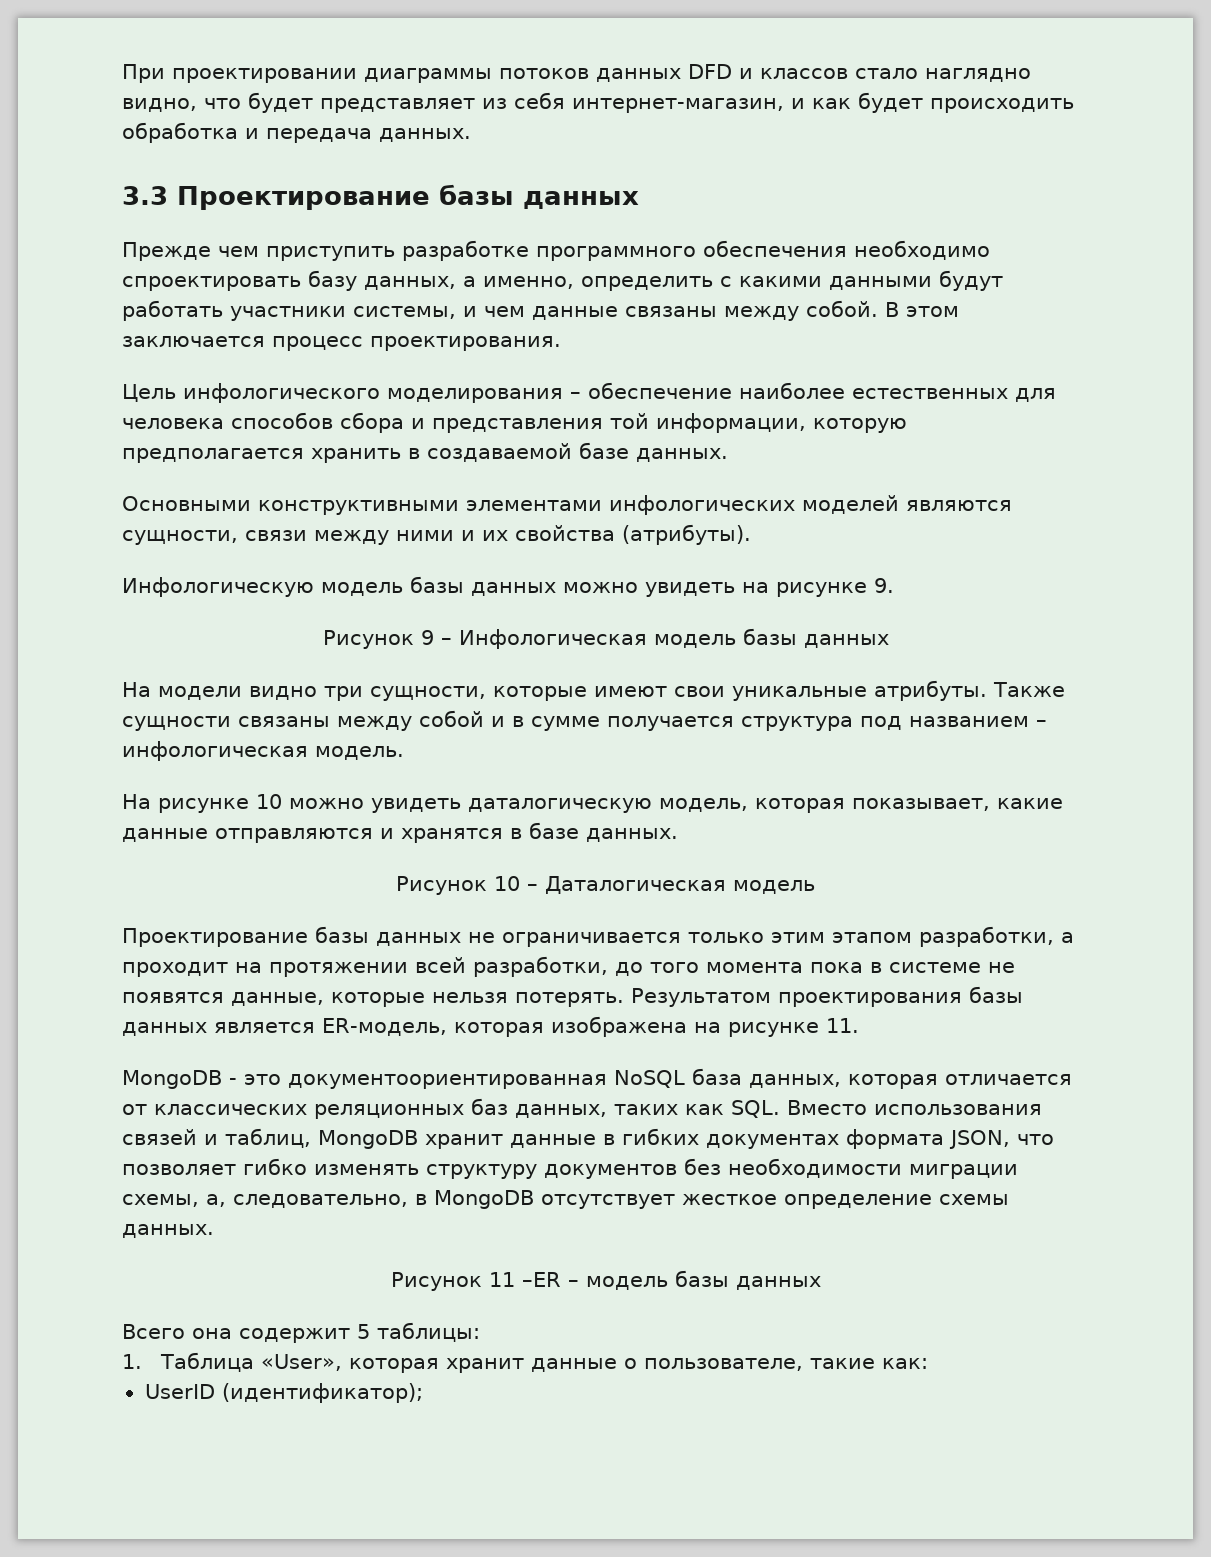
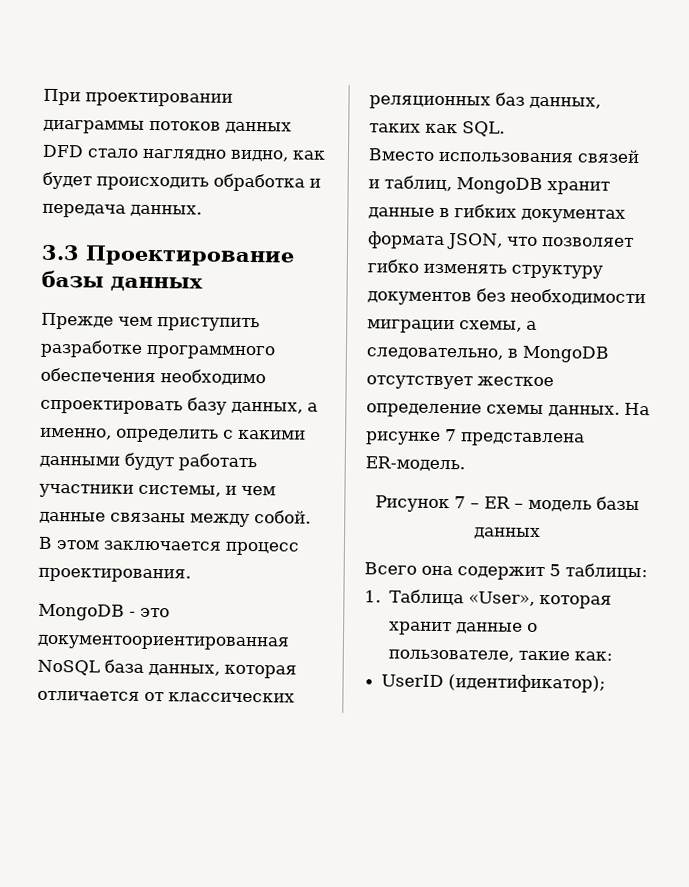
- При проектировании диаграммы потоков данных DFD и классов стало наглядно видно, что будет представляет из себя интернет-магазин, и как будет происходить обработка и передача данных.
+ При проектировании диаграммы потоков данных DFD стало наглядно видно, как будет происходить обработка и передача данных.
- Цель инфологического моделирования – обеспечение наиболее естественных для человека способов сбора и представления той информации, которую предполагается хранить в создаваемой базе данных.
- Основными конструктивными элементами инфологических моделей являются сущности, связи между ними и их свойства (атрибуты).
- Инфологическую модель базы данных можно увидеть на рисунке 9.
- Рисунок 9 – Инфологическая модель базы данных
- На модели видно три сущности, которые имеют свои уникальные атрибуты. Также сущности связаны между собой и в сумме получается структура под названием – инфологическая модель.
- На рисунке 10 можно увидеть даталогическую модель, которая показывает, какие данные отправляются и хранятся в базе данных.
- Рисунок 10 – Даталогическая модель
- Проектирование базы данных не ограничивается только этим этапом разработки, а проходит на протяжении всей разработки, до того момента пока в системе не появятся данные, которые нельзя потерять. Результатом проектирования базы данных является ER-модель, которая изображена на рисунке 11.
- MongoDB - это документоориентированная NoSQL база данных, которая отличается от классических реляционных баз данных, таких как SQL. Вместо использования связей и таблиц, MongoDB хранит данные в гибких документах формата JSON, что позволяет гибко изменять структуру документов без необходимости миграции схемы, а, следовательно, в MongoDB отсутствует жесткое определение схемы данных.
- Рисунок 11 –ER – модель базы данных
+ MongoDB - это документоориентированная NoSQL база данных, которая отличается от классических реляционных баз данных, таких как SQL.
+ Вместо использования связей и таблиц, MongoDB хранит данные в гибких документах формата JSON, что позволяет гибко изменять структуру документов без необходимости миграции схемы, а следовательно, в MongoDB отсутствует жесткое определение схемы данных. На рисунке 7 представлена ER-модель.
+ Рисунок 7 – ER – модель базы данных

